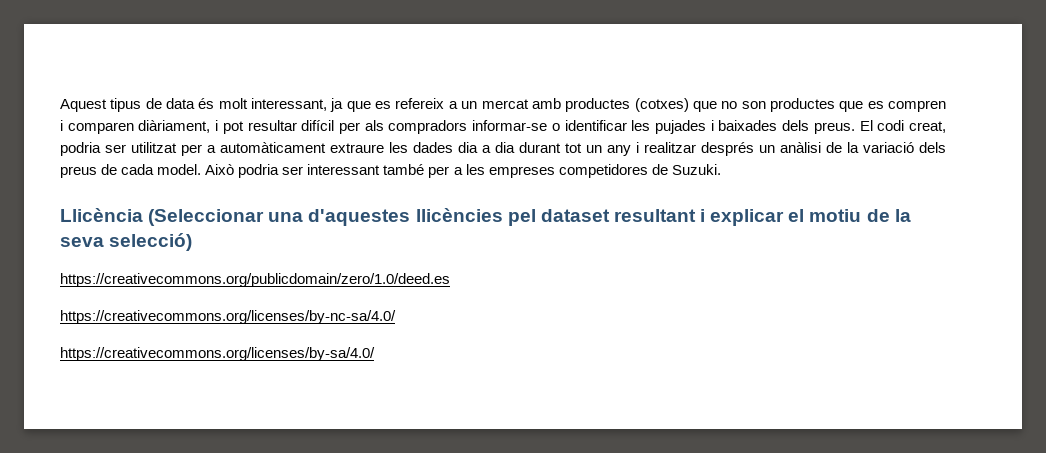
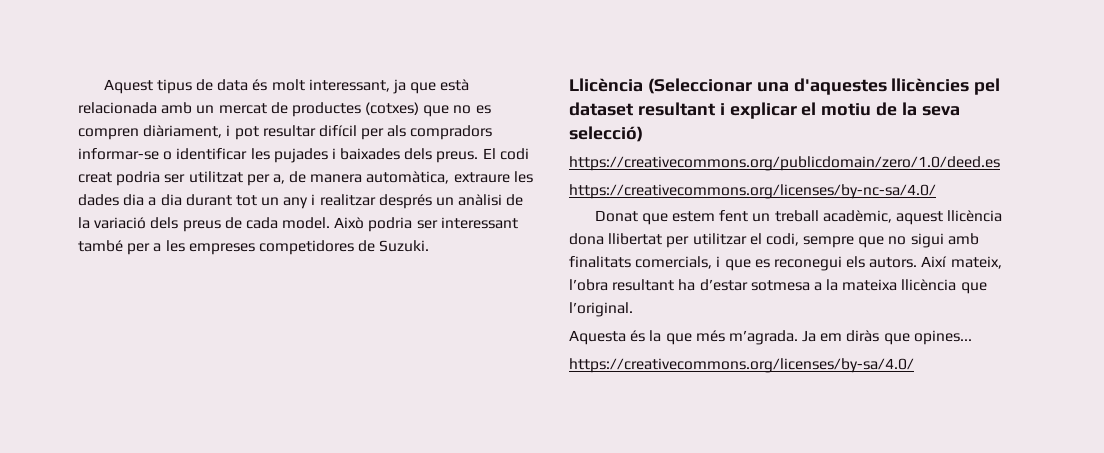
- Aquest tipus de data és molt interessant, ja que es refereix a un mercat amb productes (cotxes) que no son productes que es compren i comparen diàriament, i pot resultar difícil per als compradors informar-se o identificar les pujades i baixades dels preus.
+ Aquest tipus de data és molt interessant, ja que està relacionada amb un mercat de productes (cotxes) que no es compren diàriament, i pot resultar difícil per als compradors informar-se o identificar les pujades i baixades dels preus.
- El codi creat, podria ser utilitzat per a automàticament extraure les dades dia a dia durant tot un any i realitzar després un anàlisi de la variació dels preus de cada model.
+ El codi creat podria ser utilitzat per a, de manera automàtica, extraure les dades dia a dia durant tot un any i realitzar després un anàlisi de la variació dels preus de cada model.
+ Donat que estem fent un treball acadèmic, aquest llicència dona llibertat per utilitzar el codi, sempre que no sigui amb finalitats comercials, i que es reconegui els autors. Així mateix, l’obra resultant ha d’estar sotmesa a la mateixa llicència que l’original.
+ Aquesta és la que més m’agrada. Ja em diràs que opines...

